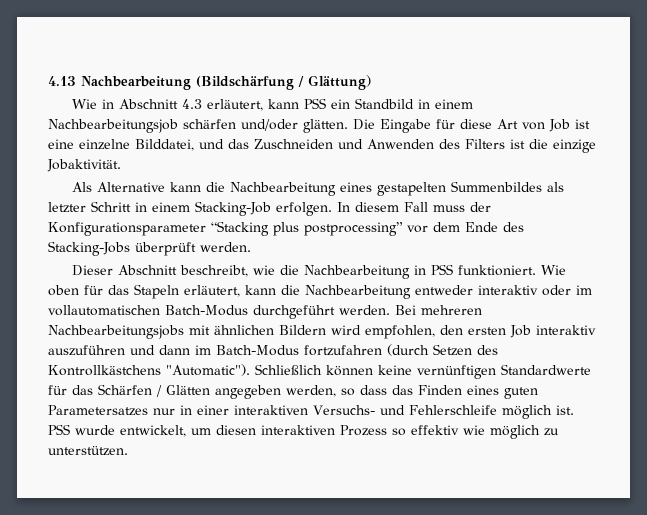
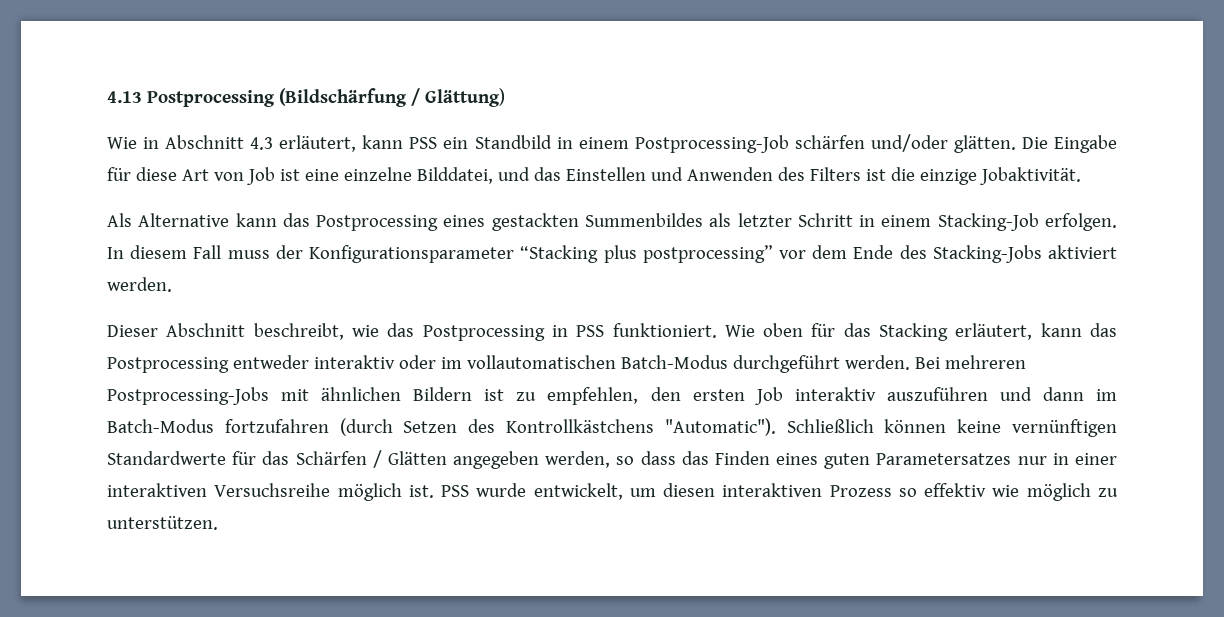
- 4.13 Nachbearbeitung (Bildschärfung / Glättung)
+ 4.13 Postprocessing (Bildschärfung / Glättung)
- Wie in Abschnitt 4.3 erläutert, kann PSS ein Standbild in einem Nachbearbeitungsjob schärfen und/oder glätten.
+ Wie in Abschnitt 4.3 erläutert, kann PSS ein Standbild in einem Postprocessing-Job schärfen und/oder glätten.
- Die Eingabe für diese Art von Job ist eine einzelne Bilddatei, und das Zuschneiden und Anwenden des Filters ist die einzige Jobaktivität.
+ Die Eingabe für diese Art von Job ist eine einzelne Bilddatei, und das Einstellen und Anwenden des Filters ist die einzige Jobaktivität.
- Als Alternative kann die Nachbearbeitung eines gestapelten Summenbildes als letzter Schritt in einem Stacking-Job erfolgen.
+ Als Alternative kann das Postprocessing eines gestackten Summenbildes als letzter Schritt in einem Stacking-Job erfolgen.
- In diesem Fall muss der Konfigurationsparameter “Stacking plus postprocessing” vor dem Ende des Stacking-Jobs überprüft werden.
+ In diesem Fall muss der Konfigurationsparameter “Stacking plus postprocessing” vor dem Ende des Stacking-Jobs aktiviert werden.
- Dieser Abschnitt beschreibt, wie die Nachbearbeitung in PSS funktioniert.
+ Dieser Abschnitt beschreibt, wie das Postprocessing in PSS funktioniert.
- Wie oben für das Stapeln erläutert, kann die Nachbearbeitung entweder interaktiv oder im vollautomatischen Batch-Modus durchgeführt werden.
+ Wie oben für das Stacking erläutert, kann das Postprocessing entweder interaktiv oder im vollautomatischen Batch-Modus durchgeführt werden.
- Bei mehreren Nachbearbeitungsjobs mit ähnlichen Bildern wird empfohlen, den ersten Job interaktiv auszuführen und dann im Batch-Modus fortzufahren (durch Setzen des Kontrollkästchens "Automatic").
+ Bei mehreren Postprocessing-Jobs mit ähnlichen Bildern ist zu empfehlen, den ersten Job interaktiv auszuführen und dann im Batch-Modus fortzufahren (durch Setzen des Kontrollkästchens "Automatic").
- Schließlich können keine vernünftigen Standardwerte für das Schärfen / Glätten angegeben werden, so dass das Finden eines guten Parametersatzes nur in einer interaktiven Versuchs- und Fehlerschleife möglich ist.
+ Schließlich können keine vernünftigen Standardwerte für das Schärfen / Glätten angegeben werden, so dass das Finden eines guten Parametersatzes nur in einer interaktiven Versuchsreihe möglich ist.

